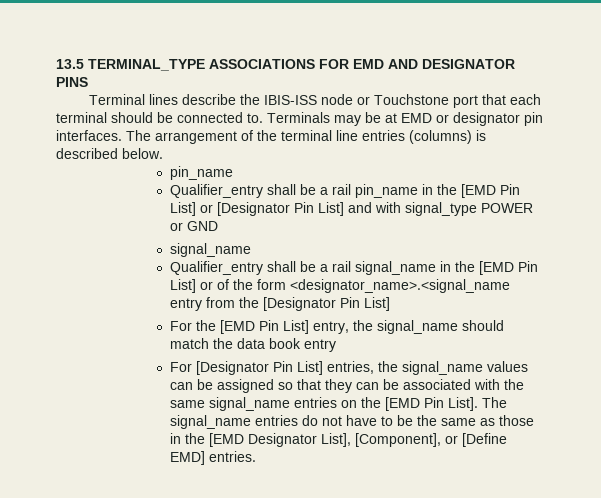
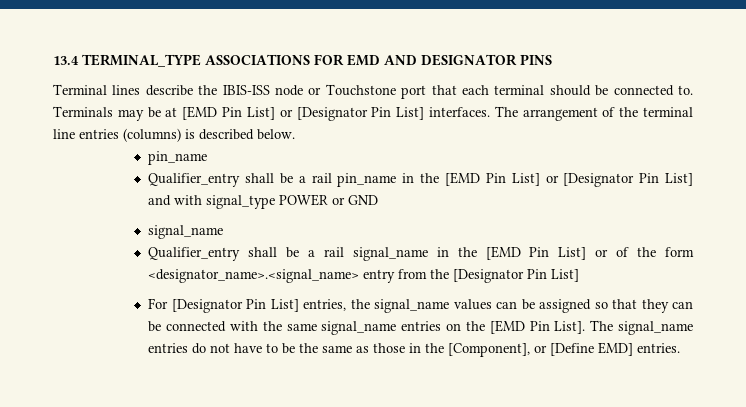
- 13.5 TERMINAL_TYPE ASSOCIATIONS FOR EMD AND DESIGNATOR PINS
+ 13.4 TERMINAL_TYPE ASSOCIATIONS FOR EMD AND DESIGNATOR PINS
- Terminals may be at EMD or designator pin interfaces.
+ Terminals may be at [EMD Pin List] or [Designator Pin List] interfaces.
- Qualifier_entry shall be a rail signal_name in the [EMD Pin List] or of the form <designator_name>.<signal_name entry from the [Designator Pin List]
+ Qualifier_entry shall be a rail signal_name in the [EMD Pin List] or of the form <designator_name>.<signal_name> entry from the [Designator Pin List]
- For the [EMD Pin List] entry, the signal_name should match the data book entry
- For [Designator Pin List] entries, the signal_name values can be assigned so that they can be associated with the same signal_name entries on the [EMD Pin List].
+ For [Designator Pin List] entries, the signal_name values can be assigned so that they can be connected with the same signal_name entries on the [EMD Pin List].
- The signal_name entries do not have to be the same as those in the [EMD Designator List], [Component], or [Define EMD] entries.
+ The signal_name entries do not have to be the same as those in the [Component], or [Define EMD] entries.

